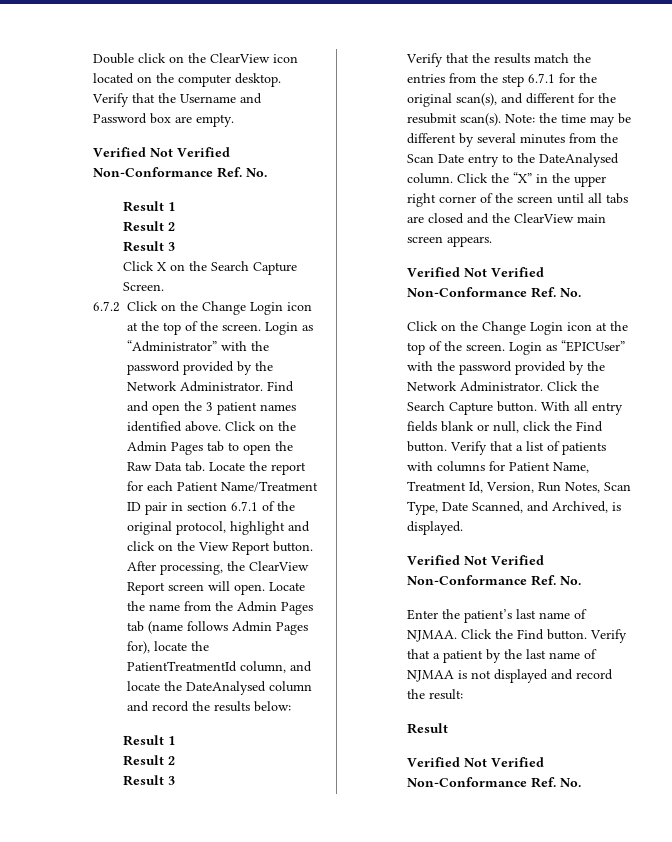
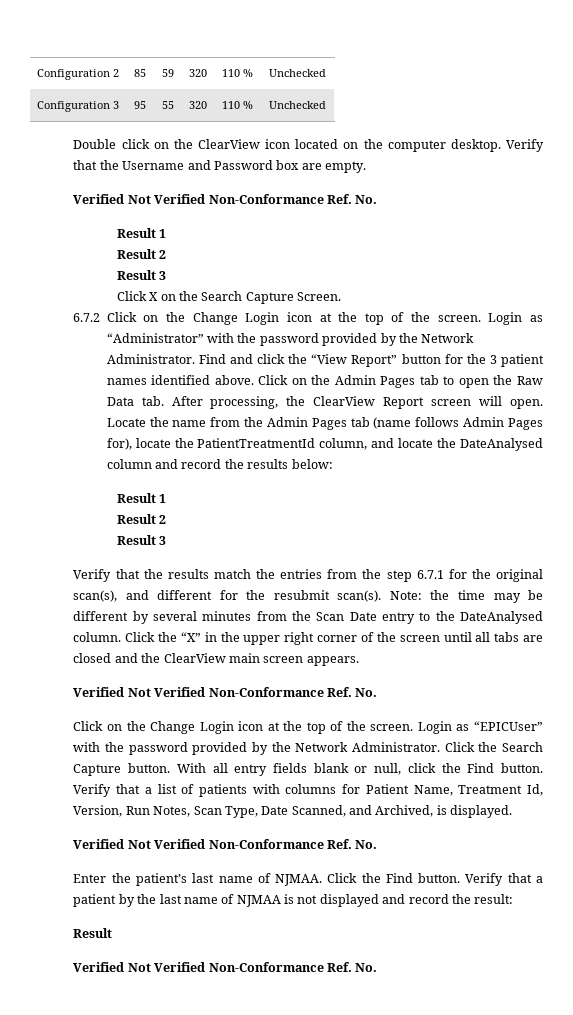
+ Configuration 2 | 85 | 59 | 320 | 110 % | Unchecked
+ Configuration 3 | 95 | 55 | 320 | 110 % | Unchecked
- Find and open the 3 patient names identified above.
+ Find and click the “View Report” button for the 3 patient names identified above.
- Click on the Admin Pages tab to open the Raw Data tab. Locate the report for each Patient Name/Treatment ID pair in section 6.7.1 of the original protocol, highlight and click on the View Report button. After processing, the ClearView Report screen will open.
+ Click on the Admin Pages tab to open the Raw Data tab. After processing, the ClearView Report screen will open.

